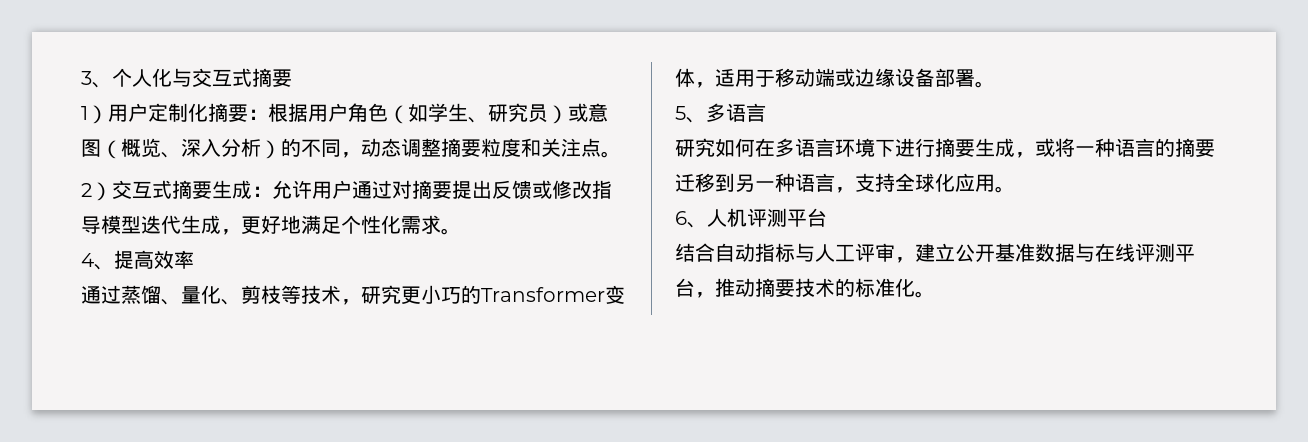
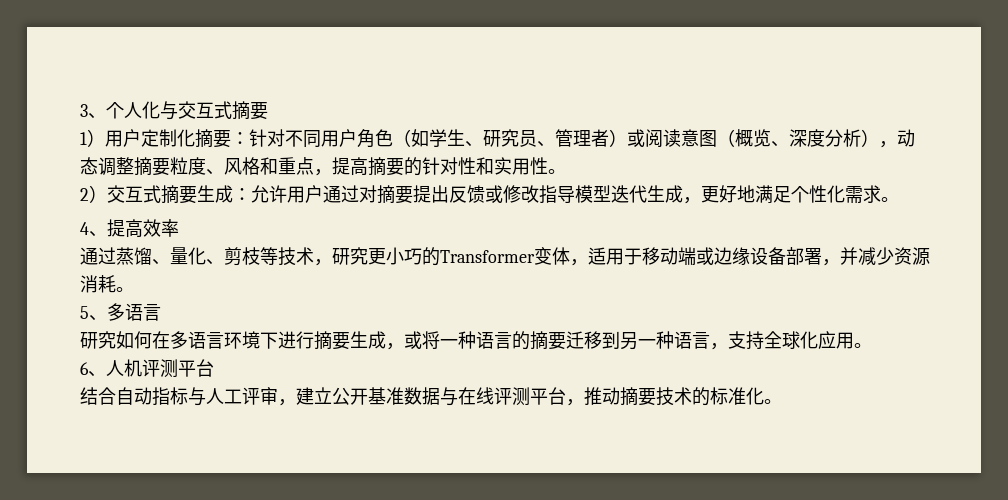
- 1）用户定制化摘要：根据用户角色（如学生、研究员）或意图（概览、深入分析）的不同，动态调整摘要粒度和关注点。
+ 1）用户定制化摘要：针对不同用户角色（如学生、研究员、管理者）或阅读意图（概览、深度分析），动态调整摘要粒度、风格和重点，提高摘要的针对性和实用性。
- 通过蒸馏、量化、剪枝等技术，研究更小巧的Transformer变体，适用于移动端或边缘设备部署。
+ 通过蒸馏、量化、剪枝等技术，研究更小巧的Transformer变体，适用于移动端或边缘设备部署，并减少资源消耗。

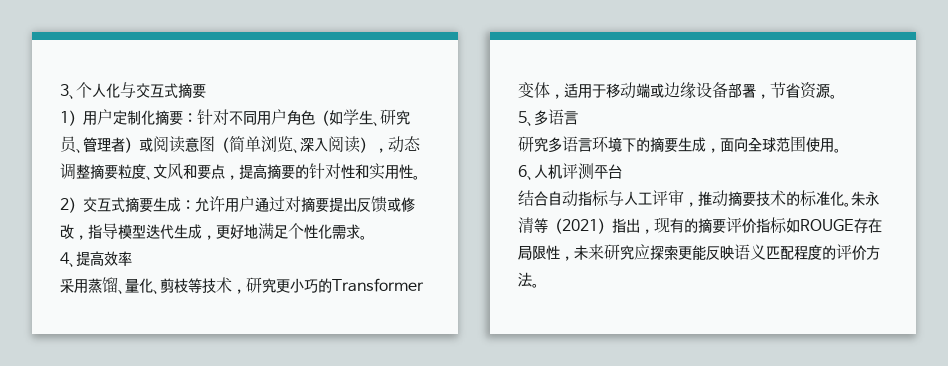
- 1）用户定制化摘要：针对不同用户角色（如学生、研究员、管理者）或阅读意图（概览、深度分析），动态调整摘要粒度、风格和重点，提高摘要的针对性和实用性。
+ 1）用户定制化摘要：针对不同用户角色（如学生、研究员、管理者）或阅读意图（简单浏览、深入阅读），动态调整摘要粒度、文风和要点，提高摘要的针对性和实用性。
- 2）交互式摘要生成：允许用户通过对摘要提出反馈或修改指导模型迭代生成，更好地满足个性化需求。
+ 2）交互式摘要生成：允许用户通过对摘要提出反馈或修改，指导模型迭代生成，更好地满足个性化需求。
- 通过蒸馏、量化、剪枝等技术，研究更小巧的Transformer变体，适用于移动端或边缘设备部署，并减少资源消耗。
+ 采用蒸馏、量化、剪枝等技术，研究更小巧的Transformer变体，适用于移动端或边缘设备部署，节省资源。
- 研究如何在多语言环境下进行摘要生成，或将一种语言的摘要迁移到另一种语言，支持全球化应用。
+ 研究多语言环境下的摘要生成，面向全球范围使用。
- 结合自动指标与人工评审，建立公开基准数据与在线评测平台，推动摘要技术的标准化。
+ 结合自动指标与人工评审，推动摘要技术的标准化。
+ 朱永清等（2021）指出，现有的摘要评价指标如ROUGE存在局限性，未来研究应探索更能反映语义匹配程度的评价方法。

